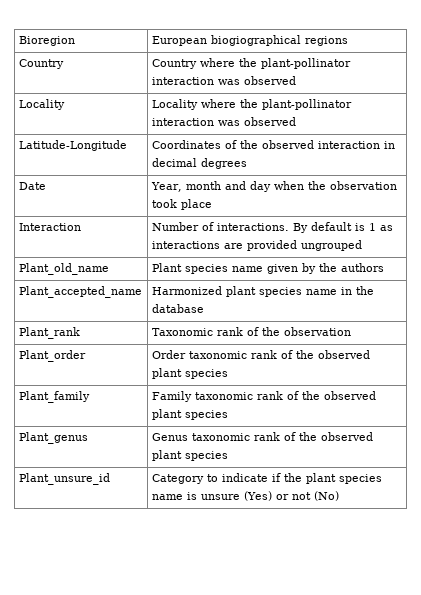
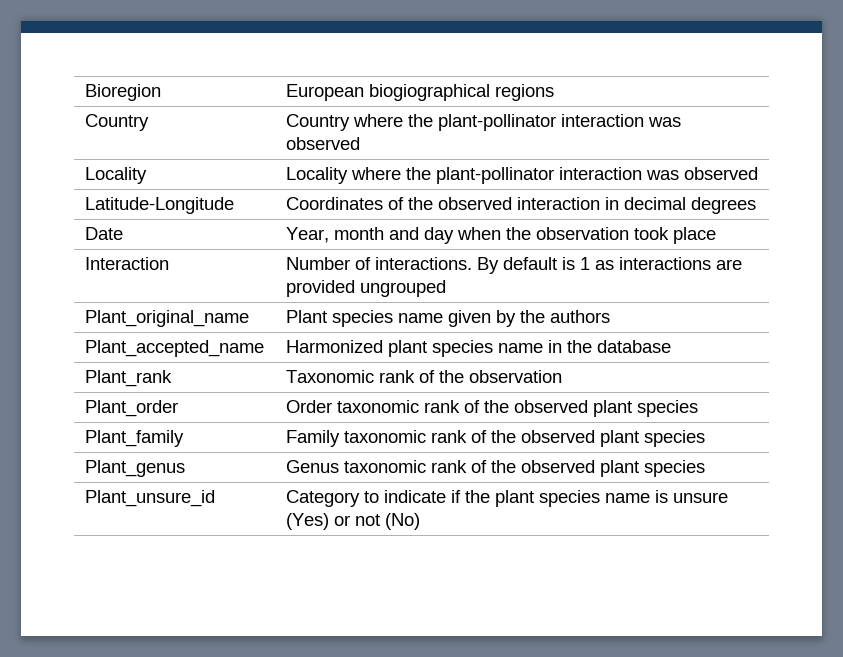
- Plant_old_name | Plant species name given by the authors
+ Plant_original_name | Plant species name given by the authors

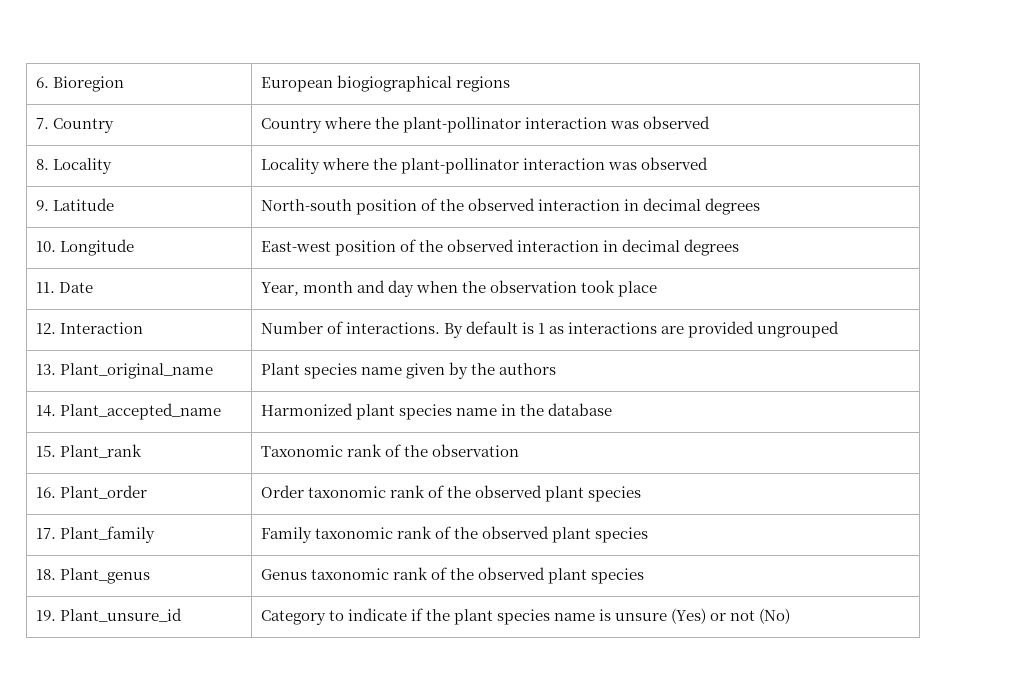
- Bioregion | European biogiographical regions
+ 6. Bioregion | European biogiographical regions
- Country | Country where the plant-pollinator interaction was observed
+ 7. Country | Country where the plant-pollinator interaction was observed
- Locality | Locality where the plant-pollinator interaction was observed
+ 8. Locality | Locality where the plant-pollinator interaction was observed
- Latitude-Longitude | Coordinates of the observed interaction in decimal degrees
- Date | Year, month and day when the observation took place
+ 9. Latitude | North-south position of the observed interaction in decimal degrees
+ 10. Longitude | East-west position of the observed interaction in decimal degrees
+ 11. Date | Year, month and day when the observation took place
- Interaction | Number of interactions. By default is 1 as interactions are provided ungrouped
+ 12. Interaction | Number of interactions. By default is 1 as interactions are provided ungrouped
- Plant_original_name | Plant species name given by the authors
+ 13. Plant_original_name | Plant species name given by the authors
- Plant_accepted_name | Harmonized plant species name in the database
+ 14. Plant_accepted_name | Harmonized plant species name in the database
- Plant_rank | Taxonomic rank of the observation
+ 15. Plant_rank | Taxonomic rank of the observation
- Plant_order | Order taxonomic rank of the observed plant species
+ 16. Plant_order | Order taxonomic rank of the observed plant species
- Plant_family | Family taxonomic rank of the observed plant species
+ 17. Plant_family | Family taxonomic rank of the observed plant species
- Plant_genus | Genus taxonomic rank of the observed plant species
+ 18. Plant_genus | Genus taxonomic rank of the observed plant species
- Plant_unsure_id | Category to indicate if the plant species name is unsure (Yes) or not (No)
+ 19. Plant_unsure_id | Category to indicate if the plant species name is unsure (Yes) or not (No)

